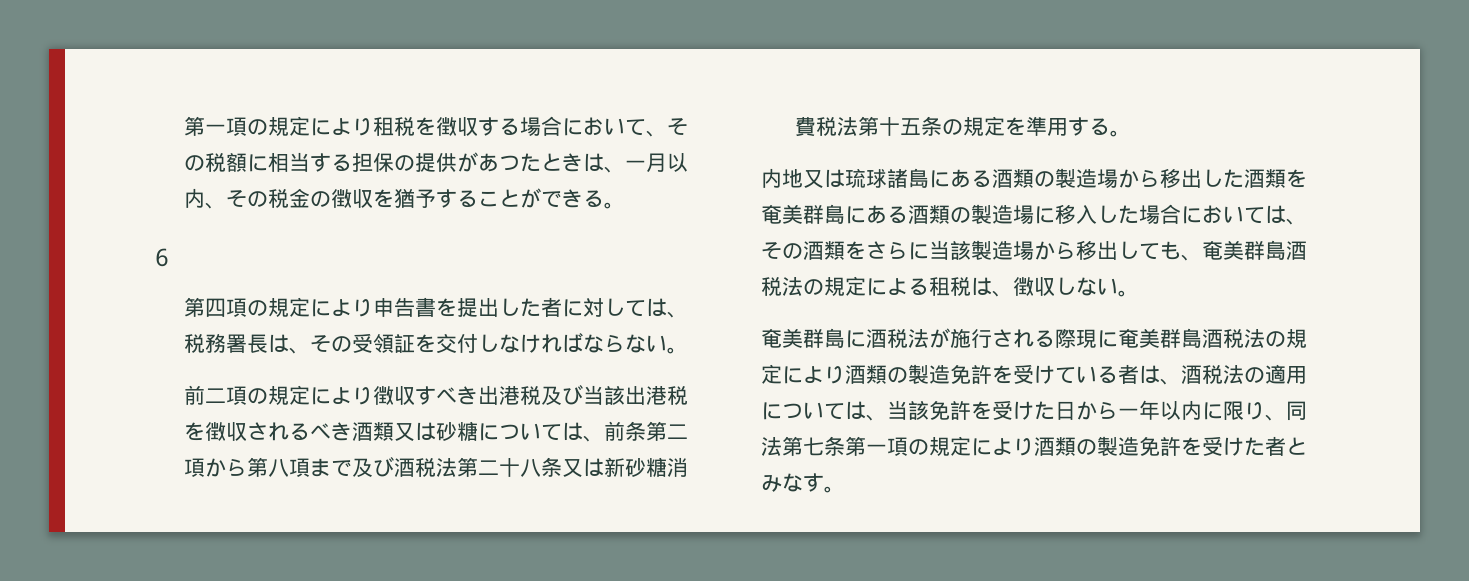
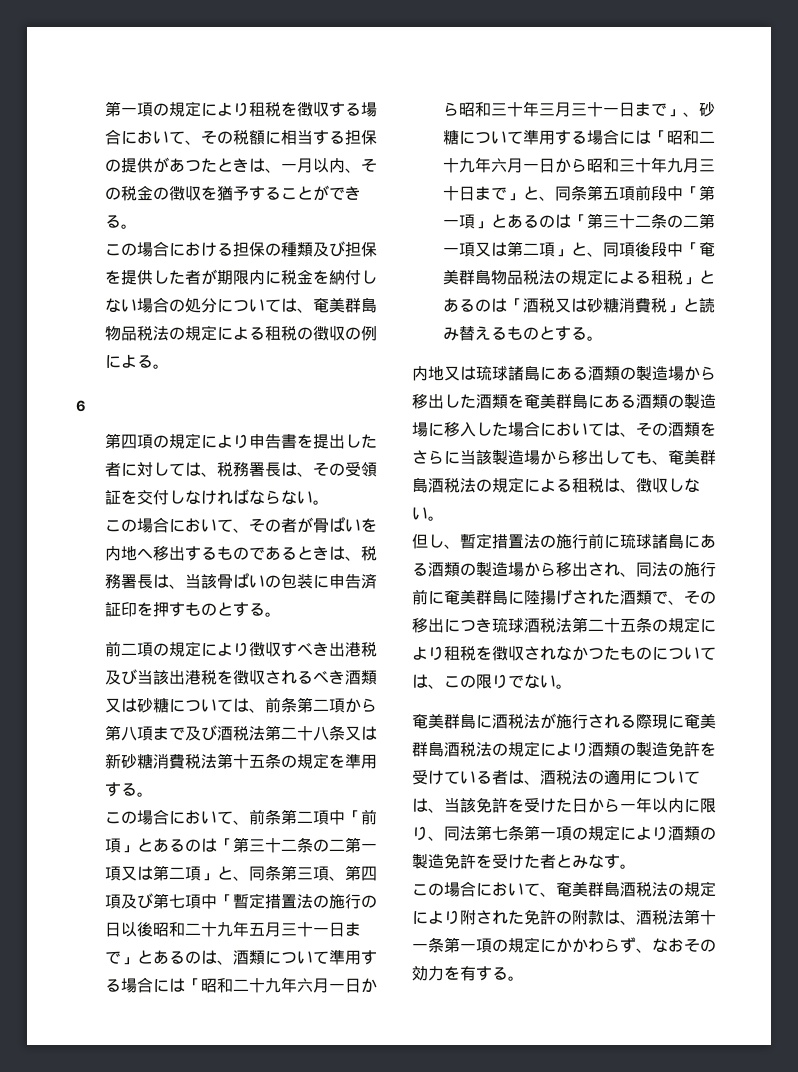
+ この場合における担保の種類及び担保を提供した者が期限内に税金を納付しない場合の処分については、奄美群島物品税法の規定による租税の徴収の例による。
+ この場合において、その者が骨ぱいを内地へ移出するものであるときは、税務署長は、当該骨ぱいの包装に申告済証印を押すものとする。
+ この場合において、前条第二項中「前項」とあるのは「第三十二条の二第一項又は第二項」と、同条第三項、第四項及び第七項中「暫定措置法の施行の日以後昭和二十九年五月三十一日まで」とあるのは、酒類について準用する場合には「昭和二十九年六月一日から昭和三十年三月三十一日まで」、砂糖について準用する場合には「昭和二十九年六月一日から昭和三十年九月三十日まで」と、同条第五項前段中「第一項」とあるのは「第三十二条の二第一項又は第二項」と、同項後段中「奄美群島物品税法の規定による租税」とあるのは「酒税又は砂糖消費税」と読み替えるものとする。
+ 但し、暫定措置法の施行前に琉球諸島にある酒類の製造場から移出され、同法の施行前に奄美群島に陸揚げされた酒類で、その移出につき琉球酒税法第二十五条の規定により租税を徴収されなかつたものについては、この限りでない。
+ この場合において、奄美群島酒税法の規定により附された免許の附款は、酒税法第十一条第一項の規定にかかわらず、なおその効力を有する。

